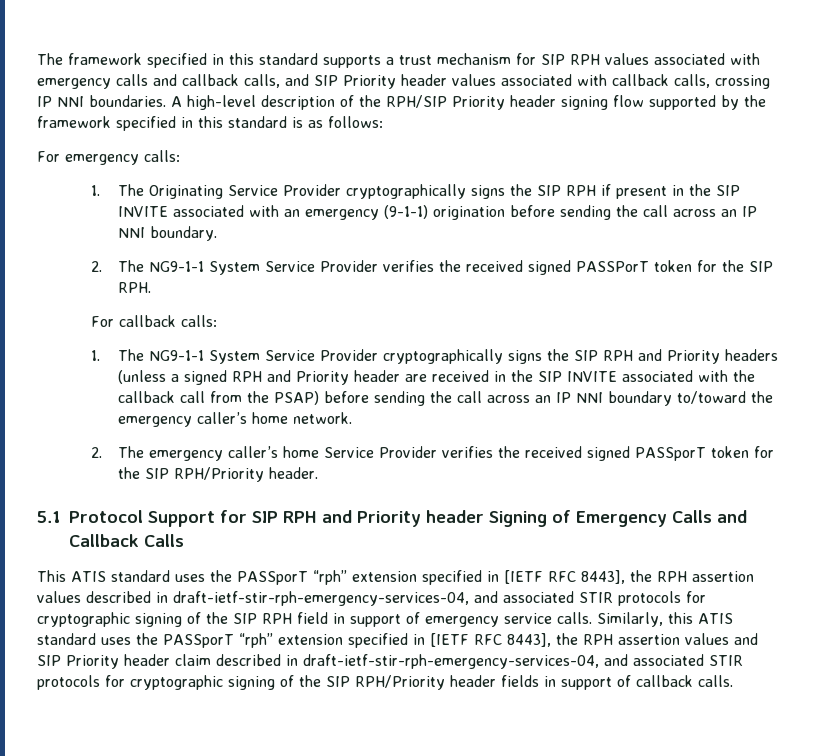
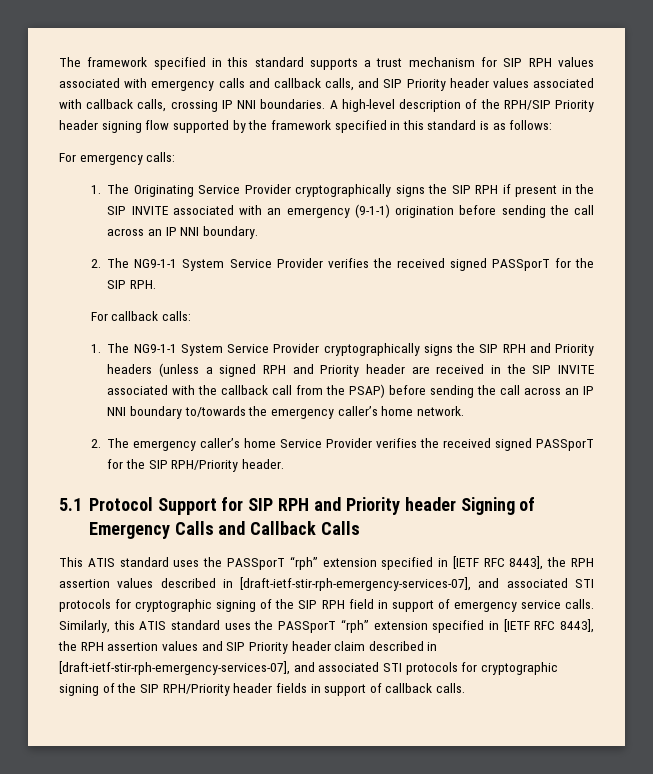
- 2. The NG9-1-1 System Service Provider verifies the received signed PASSPorT token for the SIP RPH.
+ 2. The NG9-1-1 System Service Provider verifies the received signed PASSporT for the SIP RPH.
- 1. The NG9-1-1 System Service Provider cryptographically signs the SIP RPH and Priority headers (unless a signed RPH and Priority header are received in the SIP INVITE associated with the callback call from the PSAP) before sending the call across an IP NNI boundary to/toward the emergency caller’s home network.
+ 1. The NG9-1-1 System Service Provider cryptographically signs the SIP RPH and Priority headers (unless a signed RPH and Priority header are received in the SIP INVITE associated with the callback call from the PSAP) before sending the call across an IP NNI boundary to/towards the emergency caller’s home network.
- 2. The emergency caller’s home Service Provider verifies the received signed PASSporT token for the SIP RPH/Priority header.
+ 2. The emergency caller’s home Service Provider verifies the received signed PASSporT for the SIP RPH/Priority header.
- This ATIS standard uses the PASSporT “rph” extension specified in [IETF RFC 8443], the RPH assertion values described in draft-ietf-stir-rph-emergency-services-04, and associated STIR protocols for cryptographic signing of the SIP RPH field in support of emergency service calls.
+ This ATIS standard uses the PASSporT “rph” extension specified in [IETF RFC 8443], the RPH assertion values described in [draft-ietf-stir-rph-emergency-services-07], and associated STI protocols for cryptographic signing of the SIP RPH field in support of emergency service calls.
- Similarly, this ATIS standard uses the PASSporT “rph” extension specified in [IETF RFC 8443], the RPH assertion values and SIP Priority header claim described in draft-ietf-stir-rph-emergency-services-04, and associated STIR protocols for cryptographic signing of the SIP RPH/Priority header fields in support of callback calls.
+ Similarly, this ATIS standard uses the PASSporT “rph” extension specified in [IETF RFC 8443], the RPH assertion values and SIP Priority header claim described in [draft-ietf-stir-rph-emergency-services-07], and associated STI protocols for cryptographic signing of the SIP RPH/Priority header fields in support of callback calls.

